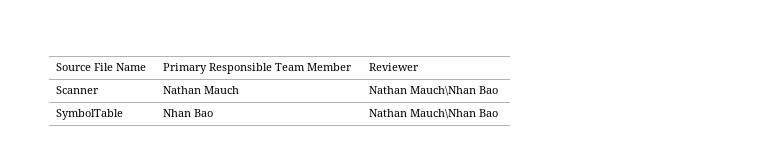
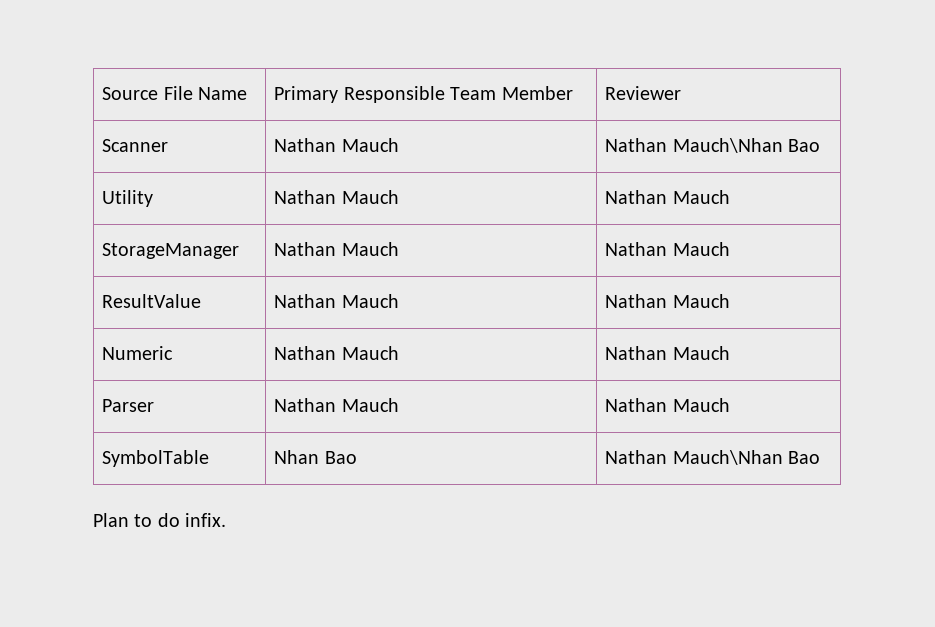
+ Utility | Nathan Mauch | Nathan Mauch
+ StorageManager | Nathan Mauch | Nathan Mauch
+ ResultValue | Nathan Mauch | Nathan Mauch
+ Numeric | Nathan Mauch | Nathan Mauch
+ Parser | Nathan Mauch | Nathan Mauch
+ Plan to do infix.

